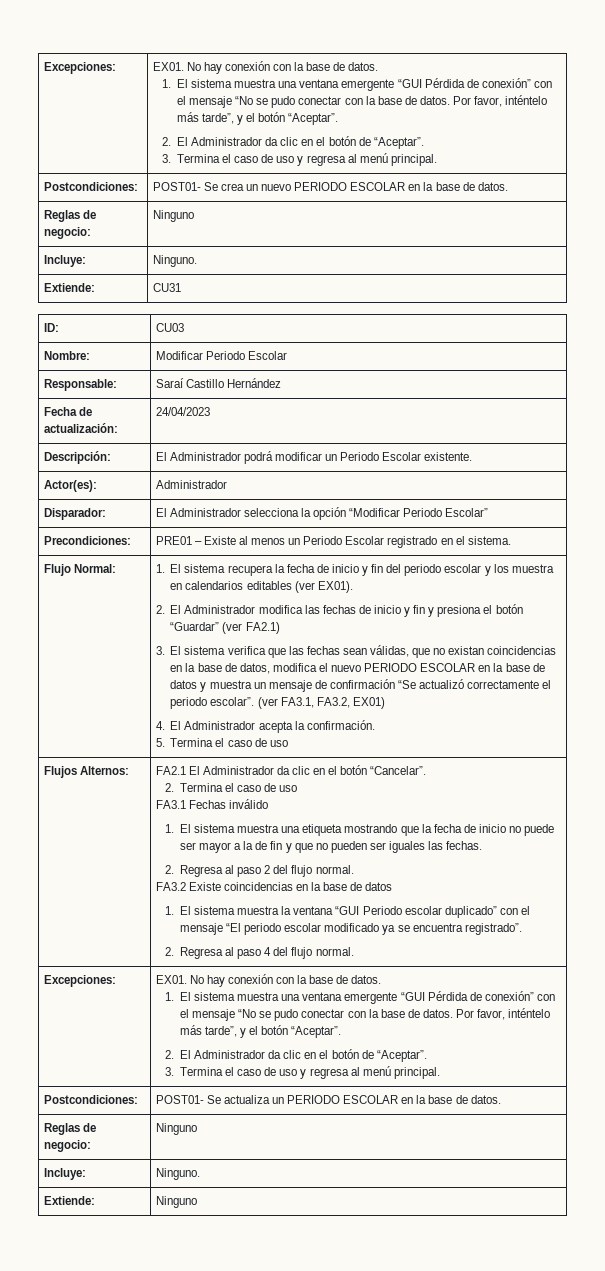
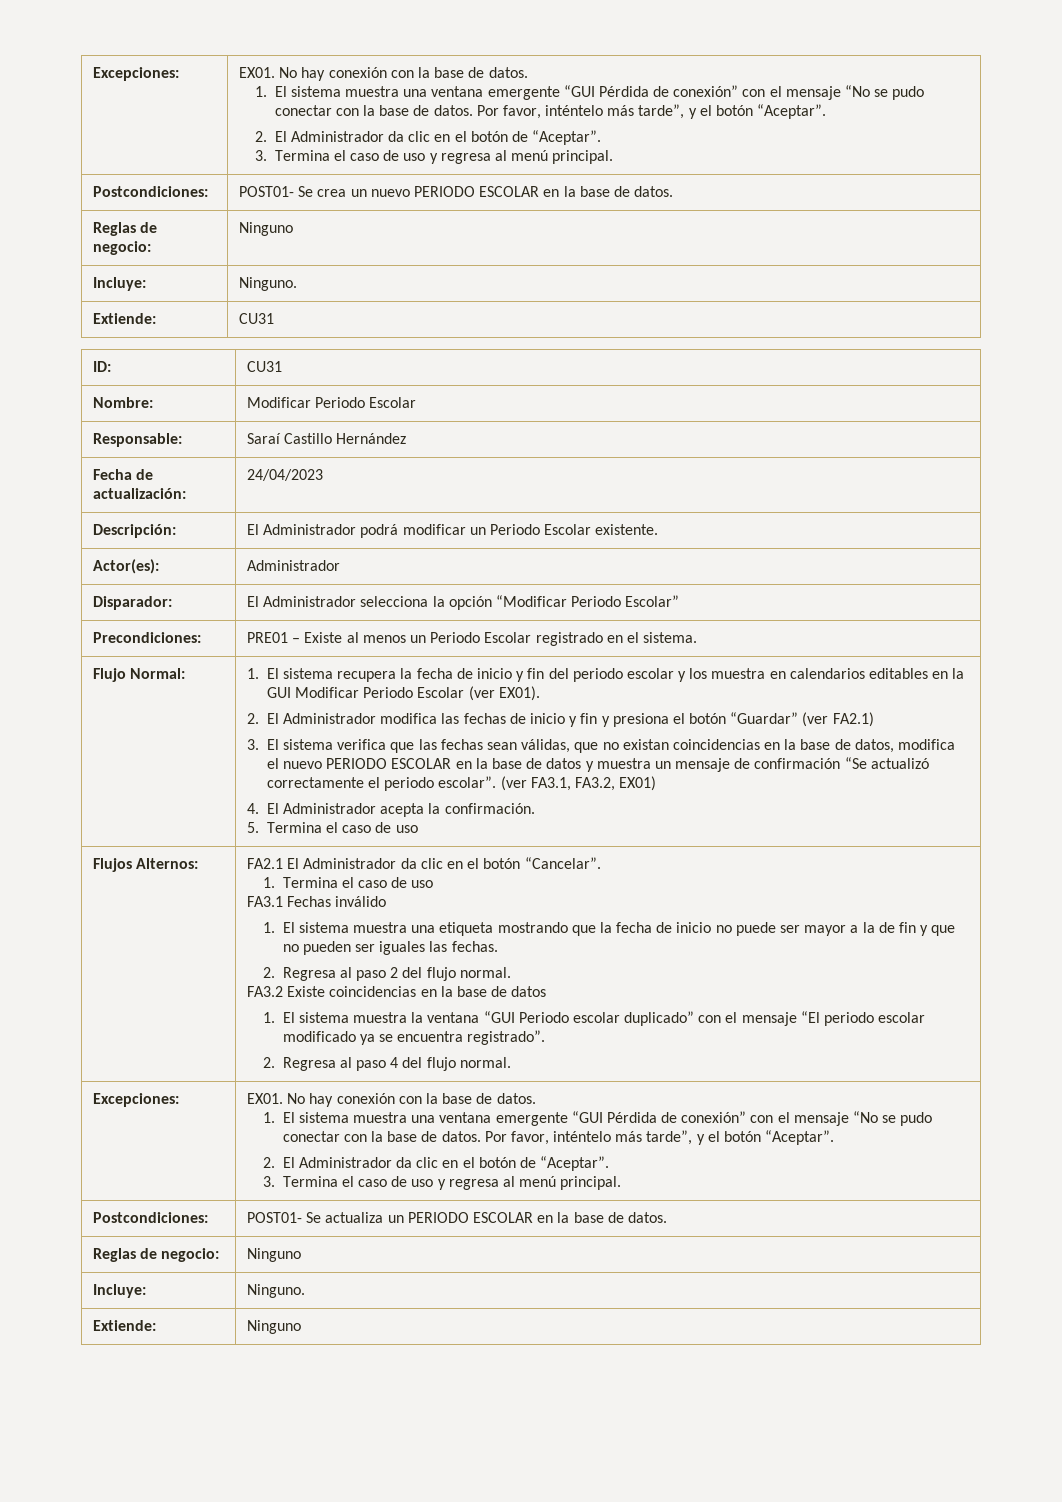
- ID: | CU03
+ ID: | CU31
- 1. El sistema recupera la fecha de inicio y fin del periodo escolar y los muestra en calendarios editables (ver EX01).
+ 1. El sistema recupera la fecha de inicio y fin del periodo escolar y los muestra en calendarios editables en la GUI Modificar Periodo Escolar (ver EX01).
- 2. Termina el caso de uso
+ 1. Termina el caso de uso

